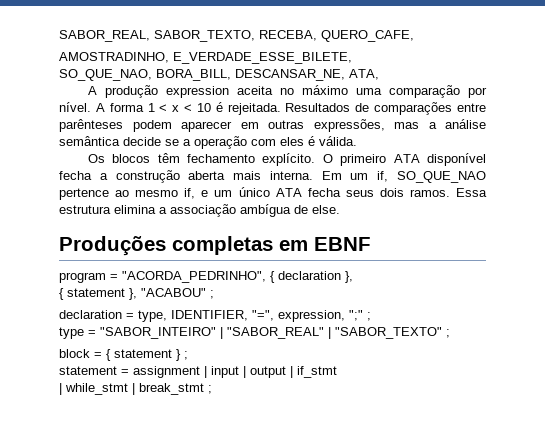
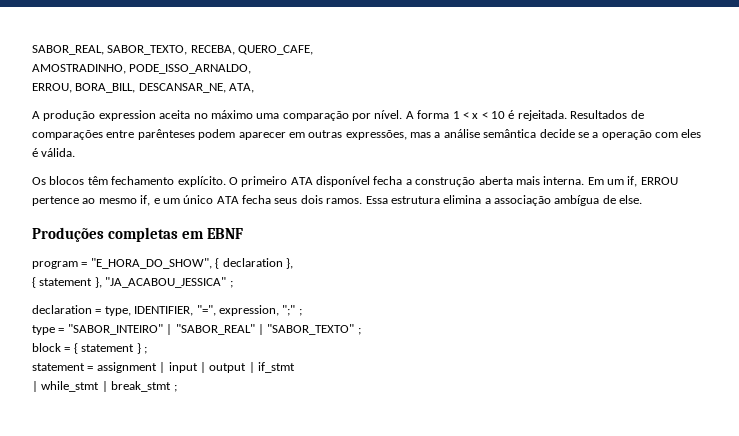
- AMOSTRADINHO, E_VERDADE_ESSE_BILETE,
- SO_QUE_NAO, BORA_BILL, DESCANSAR_NE, ATA,
+ AMOSTRADINHO, PODE_ISSO_ARNALDO,
+ ERROU, BORA_BILL, DESCANSAR_NE, ATA,
- Em um if, SO_QUE_NAO pertence ao mesmo if, e um único ATA fecha seus dois ramos.
+ Em um if, ERROU pertence ao mesmo if, e um único ATA fecha seus dois ramos.
- program = "ACORDA_PEDRINHO", { declaration },
+ program = "E_HORA_DO_SHOW", { declaration },
- { statement }, "ACABOU" ;
+ { statement }, "JA_ACABOU_JESSICA" ;

